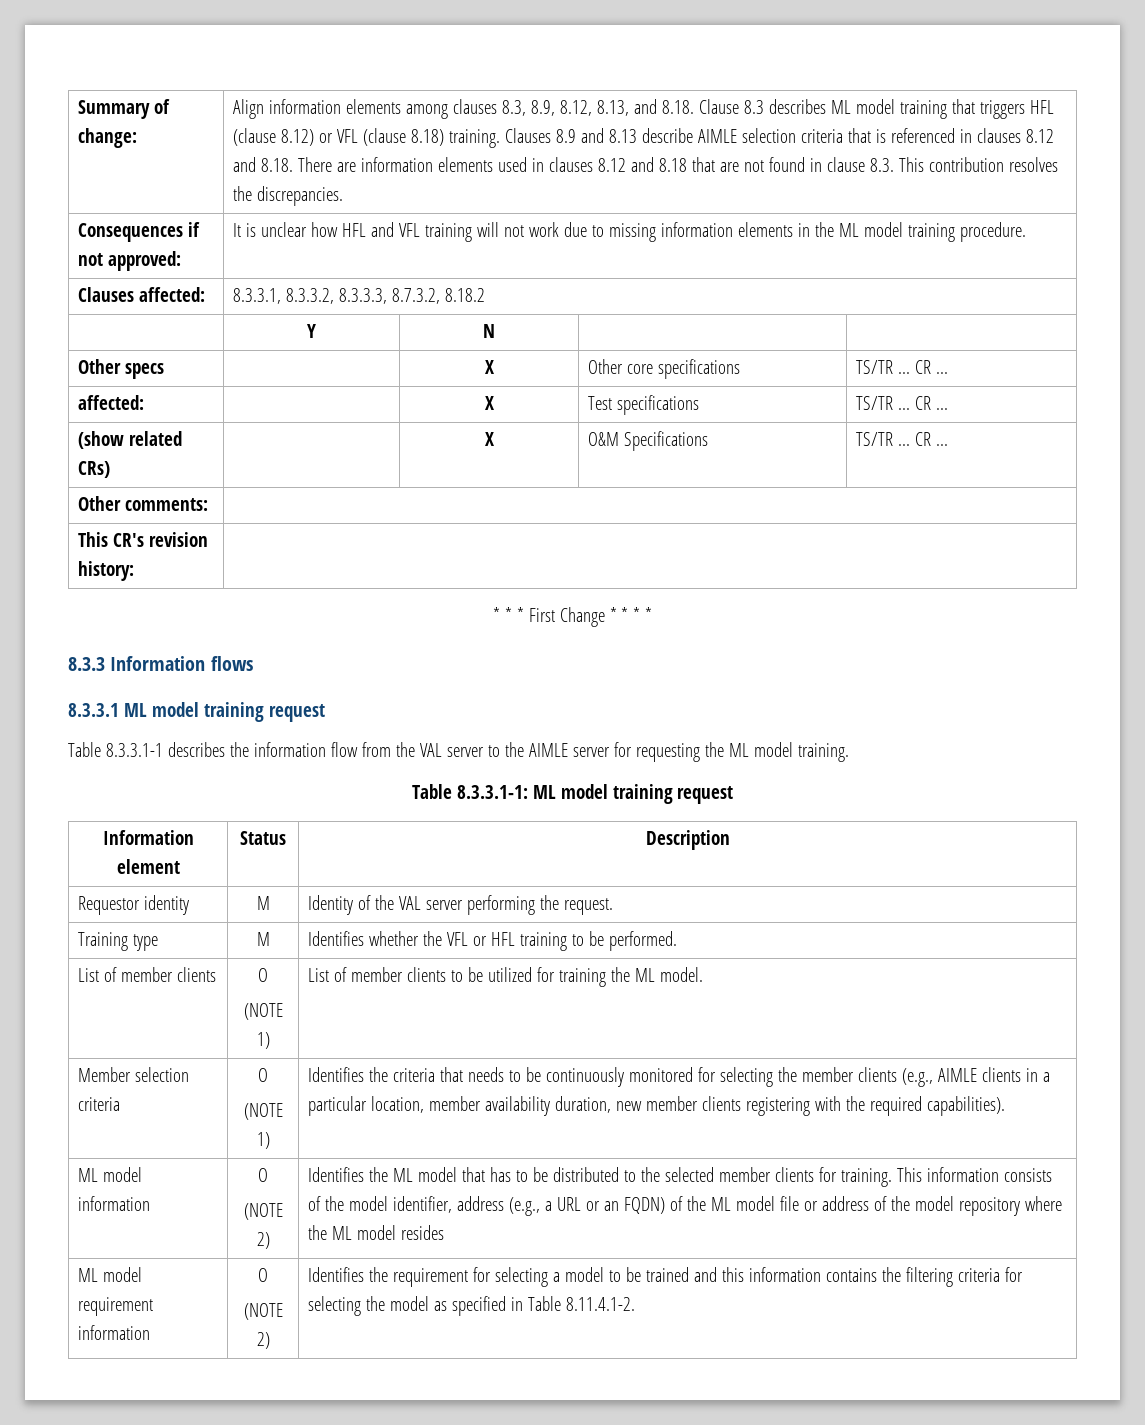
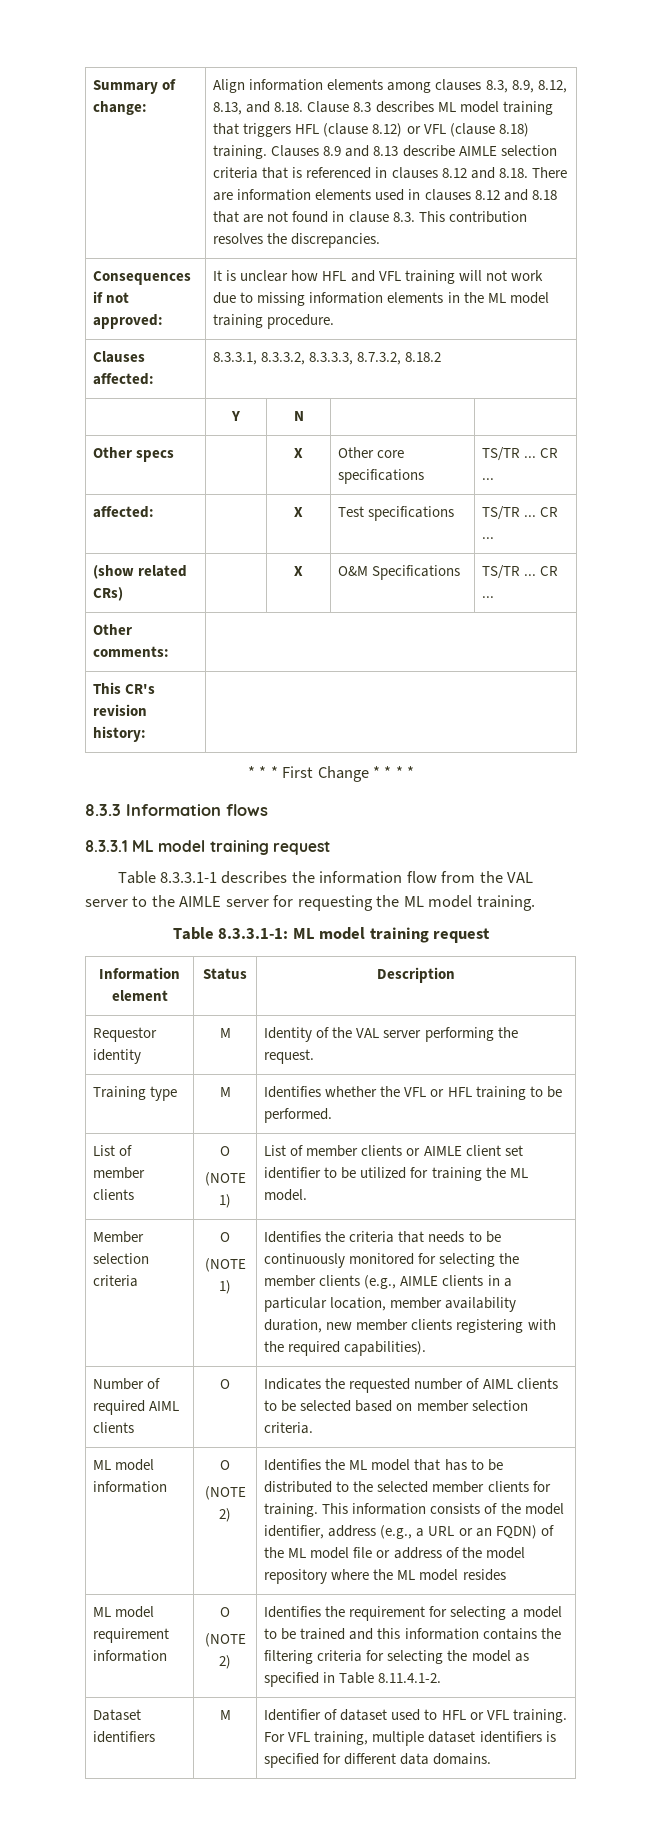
  List of member clients | O
- (NOTE 1) | List of member clients to be utilized for training the ML model.
+ (NOTE 1) | List of member clients or AIMLE client set identifier to be utilized for training the ML model.
+ Number of required AIML clients | O | Indicates the requested number of AIML clients to be selected based on member selection criteria.
+ Dataset identifiers | M | Identifier of dataset used to HFL or VFL training. For VFL training, multiple dataset identifiers is specified for different data domains.

